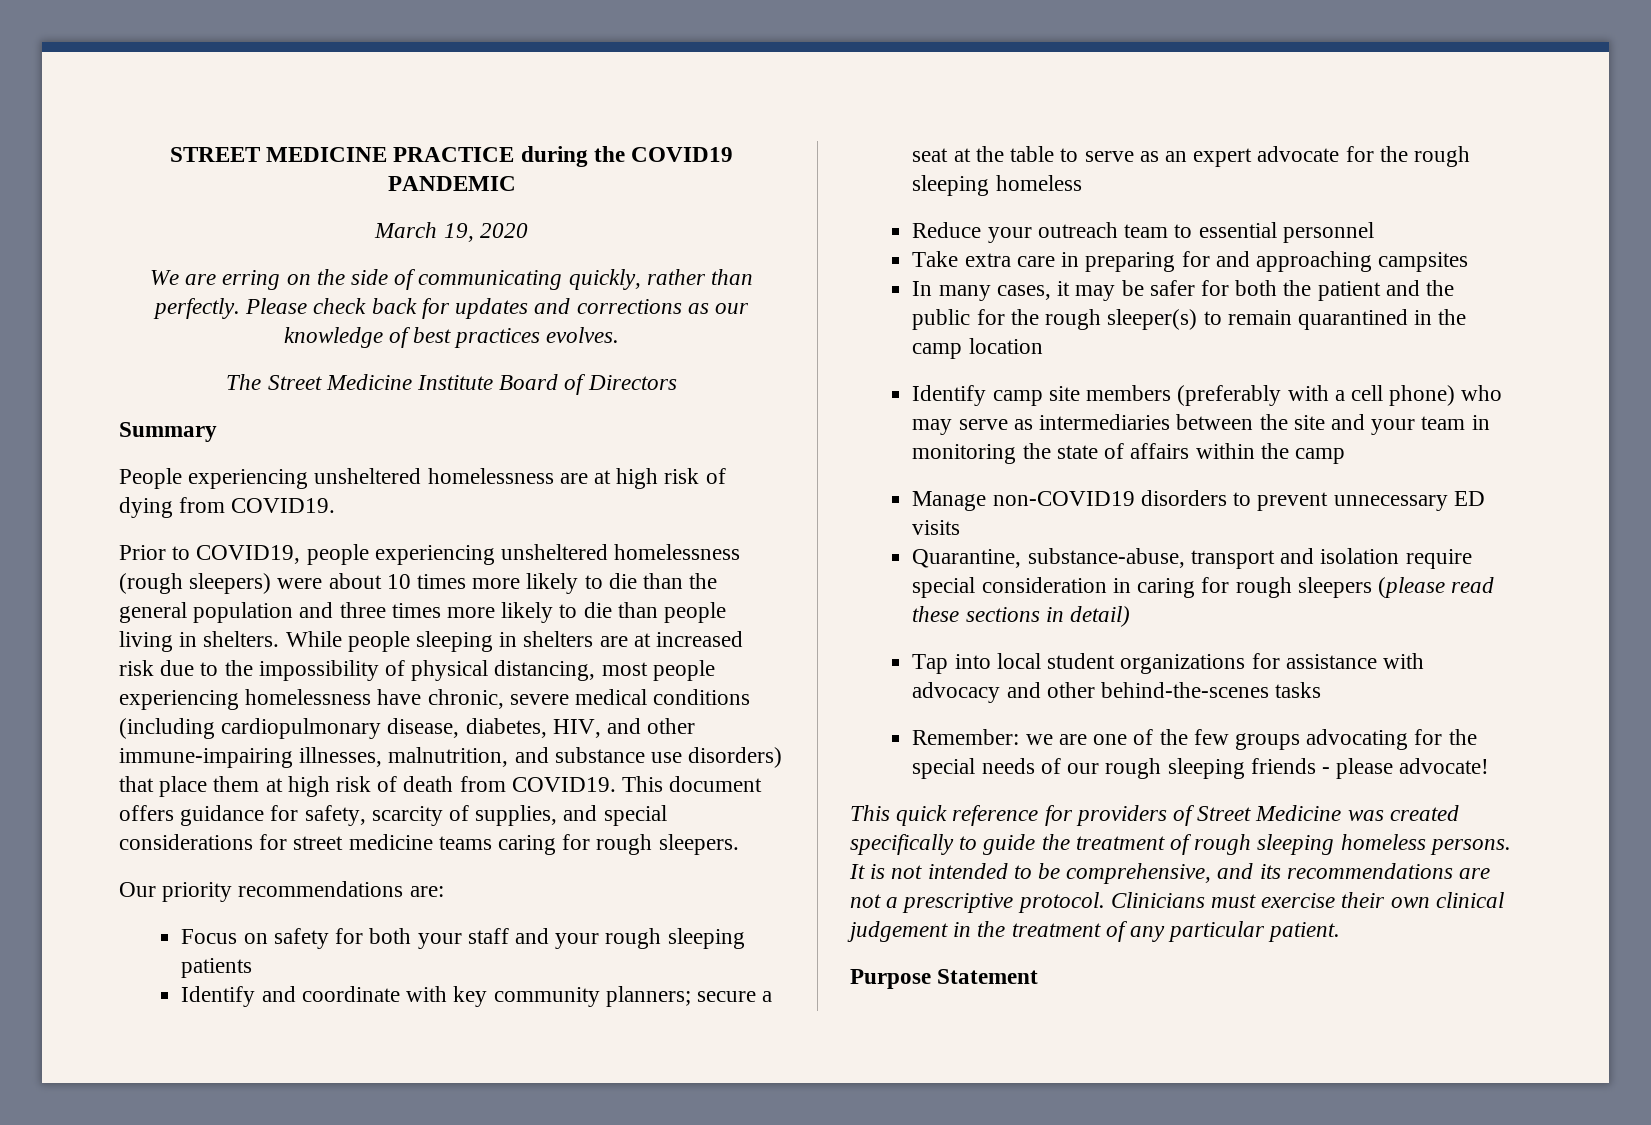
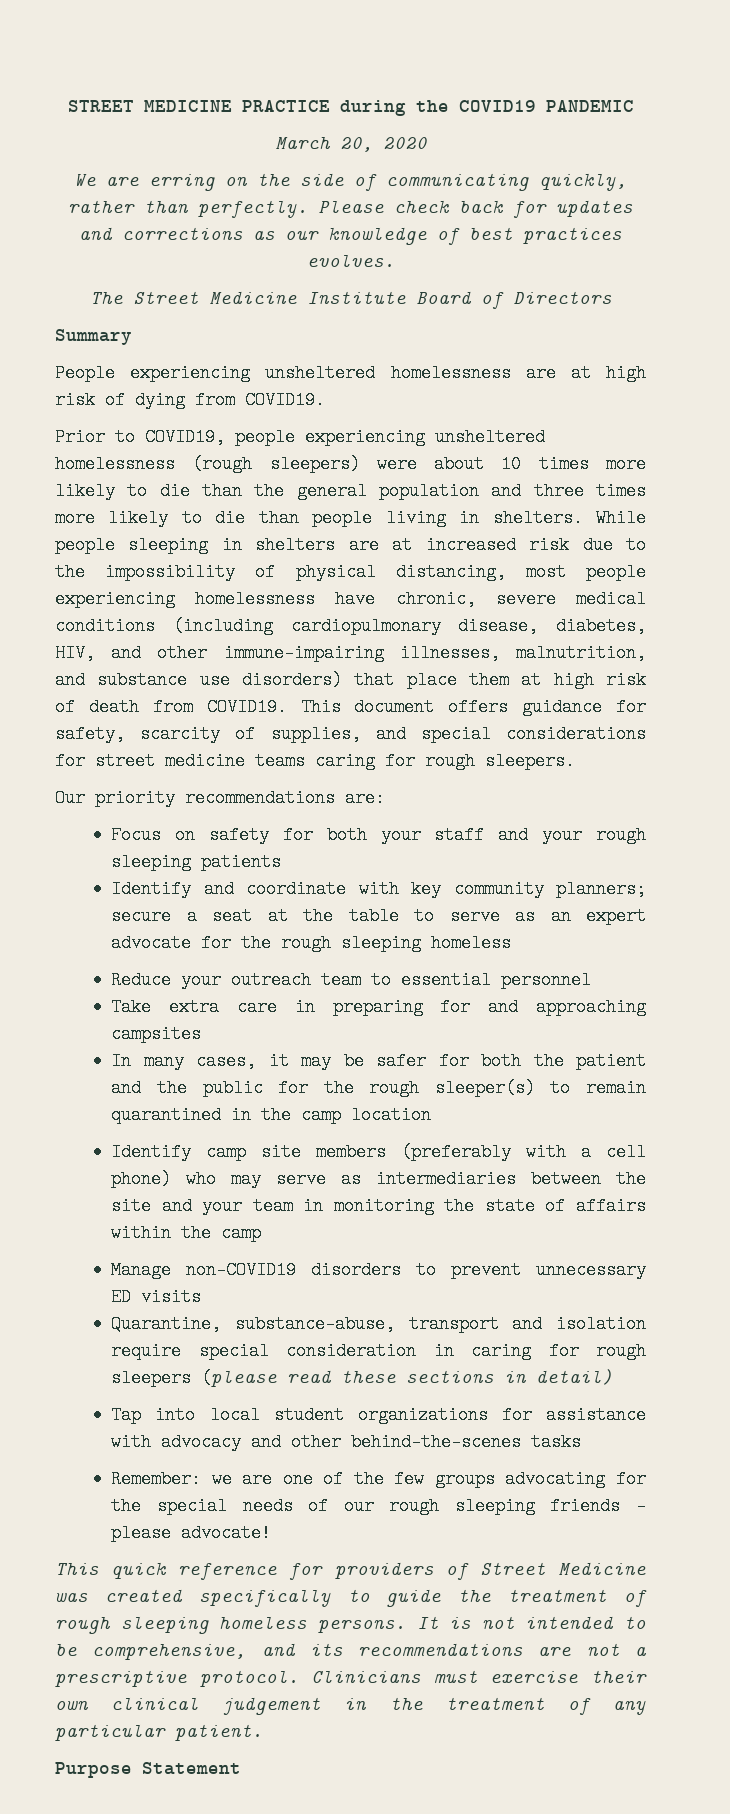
- March 19, 2020
+ March 20, 2020

